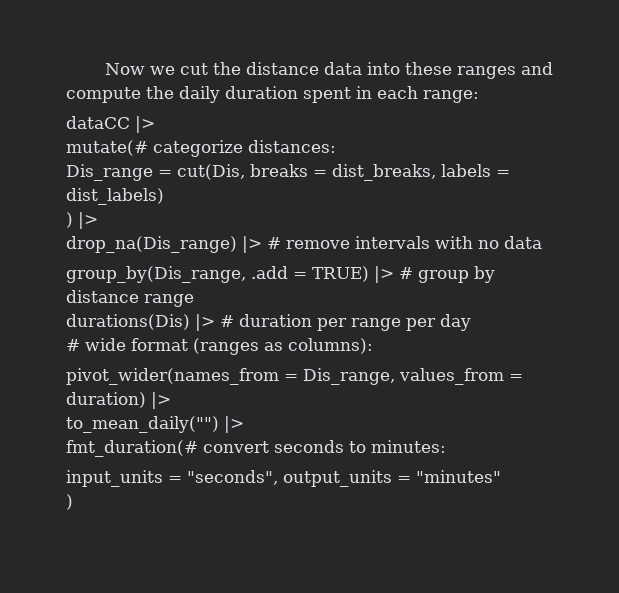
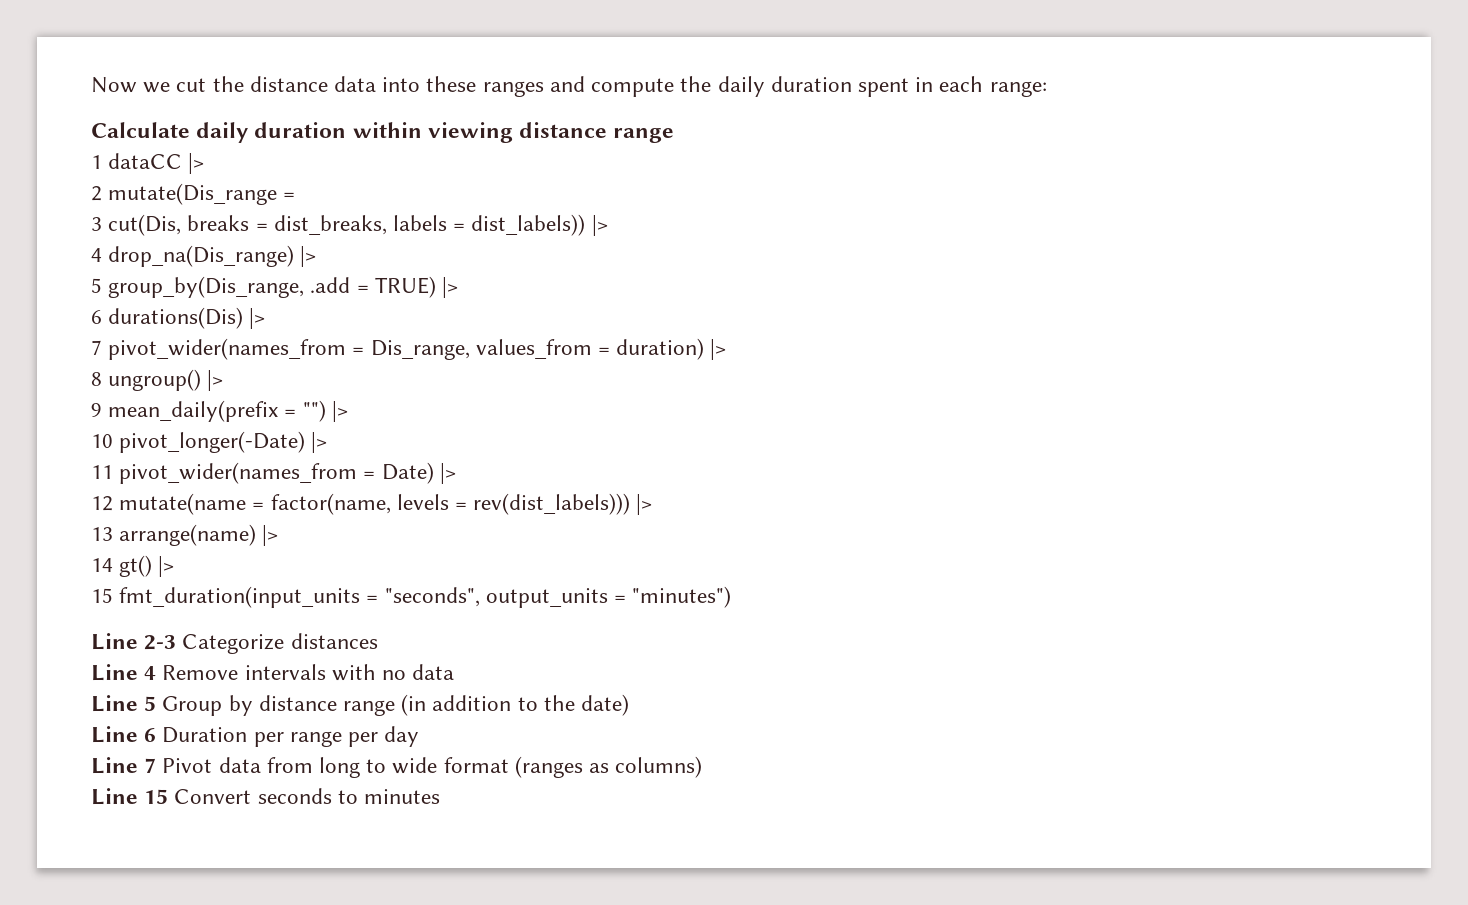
- dataCC |>
- mutate(# categorize distances:
- Dis_range = cut(Dis, breaks = dist_breaks, labels = dist_labels)
- ) |>
- drop_na(Dis_range) |> # remove intervals with no data
- group_by(Dis_range, .add = TRUE) |> # group by distance range
- durations(Dis) |> # duration per range per day
- # wide format (ranges as columns):
- pivot_wider(names_from = Dis_range, values_from = duration) |>
+ Calculate daily duration within viewing distance range
+ 1 dataCC |>
+ 2 mutate(Dis_range =
+ 3 cut(Dis, breaks = dist_breaks, labels = dist_labels)) |>
+ 4 drop_na(Dis_range) |>
+ 5 group_by(Dis_range, .add = TRUE) |>
+ 6 durations(Dis) |>
+ 7 pivot_wider(names_from = Dis_range, values_from = duration) |>
- to_mean_daily("") |>
- fmt_duration(# convert seconds to minutes:
- input_units = "seconds", output_units = "minutes"
- )
+ 8 ungroup() |>
+ 9 mean_daily(prefix = "") |>
+ 10 pivot_longer(-Date) |>
+ 11 pivot_wider(names_from = Date) |>
+ 12 mutate(name = factor(name, levels = rev(dist_labels))) |>
+ 13 arrange(name) |>
+ 14 gt() |>
+ 15 fmt_duration(input_units = "seconds", output_units = "minutes")
+ Line 2-3 Categorize distances
+ Line 4 Remove intervals with no data
+ Line 5 Group by distance range (in addition to the date)
+ Line 6 Duration per range per day
+ Line 7 Pivot data from long to wide format (ranges as columns)
+ Line 15 Convert seconds to minutes

